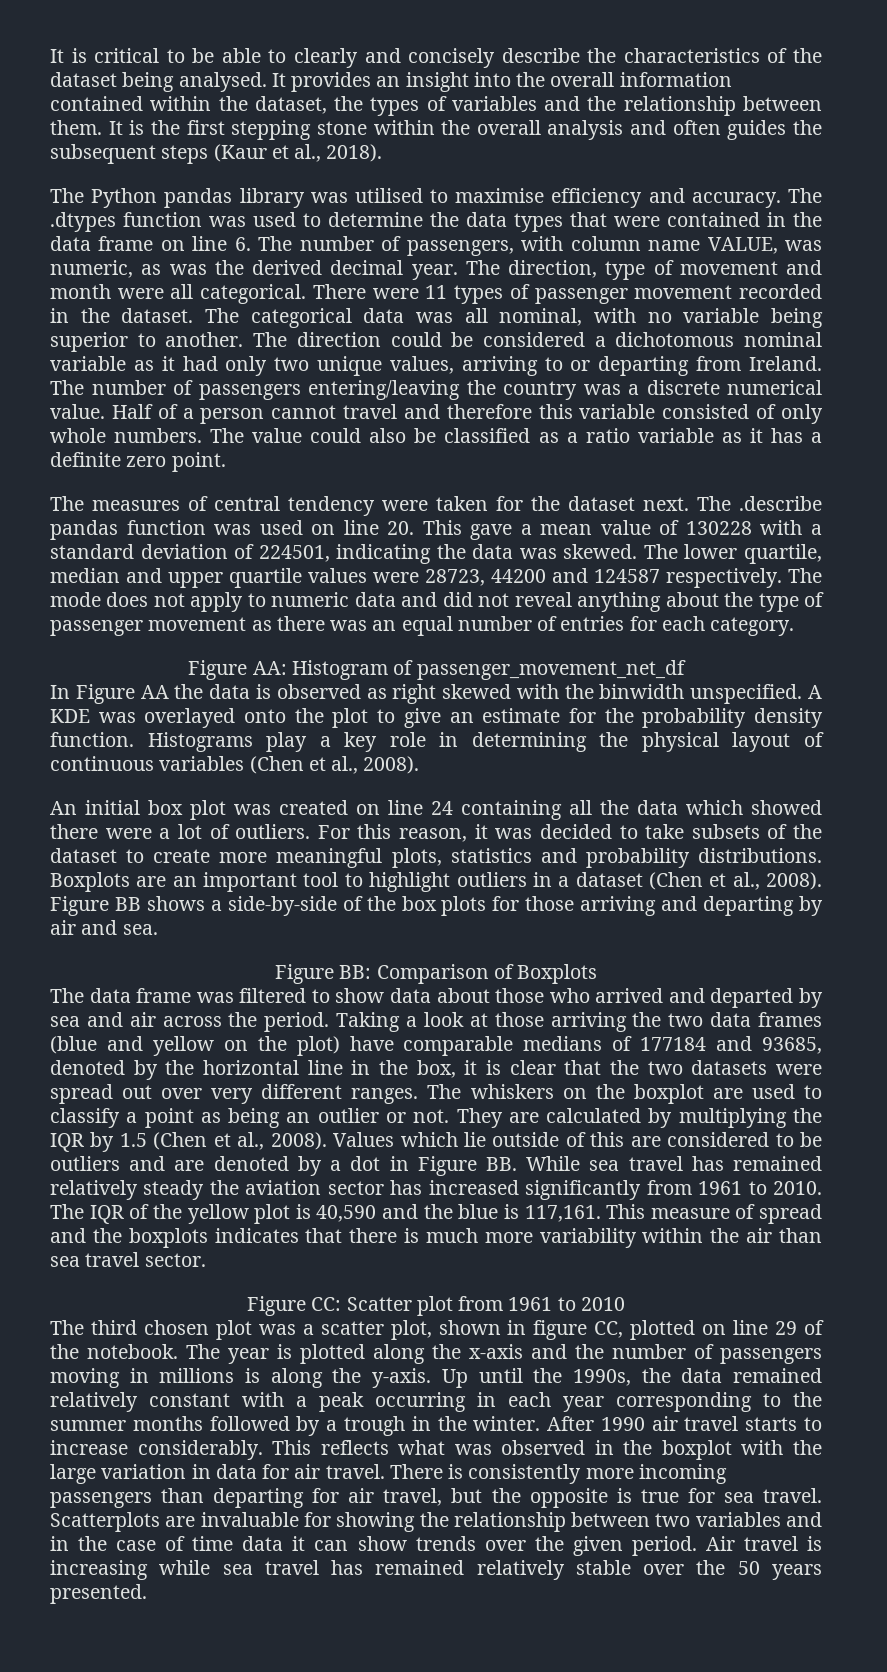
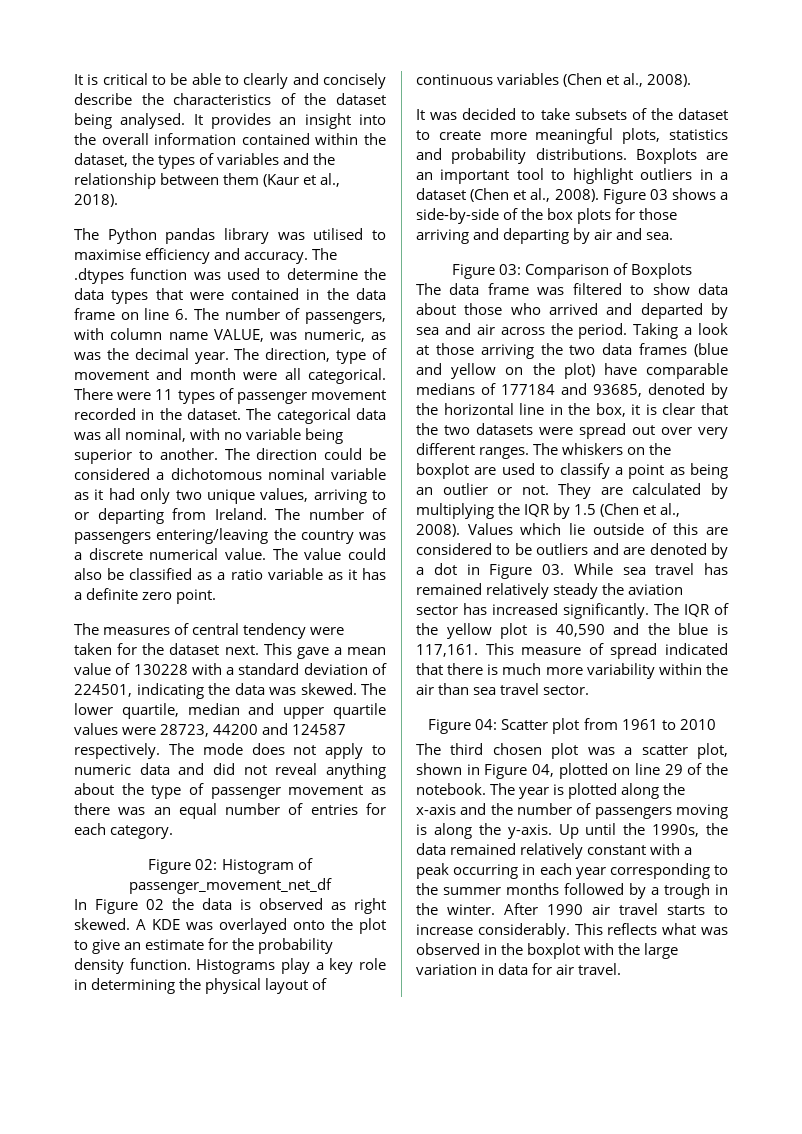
- It provides an insight into the overall information contained within the dataset, the types of variables and the relationship between them. It is the first stepping stone within the overall analysis and often guides the subsequent steps (Kaur et al., 2018).
+ It provides an insight into the overall information contained within the dataset, the types of variables and the relationship between them (Kaur et al., 2018).
- The .dtypes function was used to determine the data types that were contained in the data frame on line 6. The number of passengers, with column name VALUE, was numeric, as was the derived decimal year.
+ The .dtypes function was used to determine the data types that were contained in the data frame on line 6. The number of passengers, with column name VALUE, was numeric, as was the decimal year.
- Half of a person cannot travel and therefore this variable consisted of only whole numbers.
- The .describe pandas function was used on line 20. This gave a mean value of 130228 with a standard deviation of 224501, indicating the data was skewed.
+ This gave a mean value of 130228 with a standard deviation of 224501, indicating the data was skewed.
- Figure AA: Histogram of passenger_movement_net_df
+ Figure 02: Histogram of passenger_movement_net_df
- In Figure AA the data is observed as right skewed with the binwidth unspecified.
+ In Figure 02 the data is observed as right skewed.
- An initial box plot was created on line 24 containing all the data which showed there were a lot of outliers. For this reason, it was decided to take subsets of the dataset to create more meaningful plots, statistics and probability distributions.
+ It was decided to take subsets of the dataset to create more meaningful plots, statistics and probability distributions.
- Figure BB shows a side-by-side of the box plots for those arriving and departing by air and sea.
+ Figure 03 shows a side-by-side of the box plots for those arriving and departing by air and sea.
- Figure BB: Comparison of Boxplots
+ Figure 03: Comparison of Boxplots
- Values which lie outside of this are considered to be outliers and are denoted by a dot in Figure BB. While sea travel has remained relatively steady the aviation sector has increased significantly from 1961 to 2010.
+ Values which lie outside of this are considered to be outliers and are denoted by a dot in Figure 03. While sea travel has remained relatively steady the aviation sector has increased significantly.
- This measure of spread and the boxplots indicates that there is much more variability within the air than sea travel sector.
+ This measure of spread indicated that there is much more variability within the air than sea travel sector.
- Figure CC: Scatter plot from 1961 to 2010
+ Figure 04: Scatter plot from 1961 to 2010
- The third chosen plot was a scatter plot, shown in figure CC, plotted on line 29 of the notebook.
+ The third chosen plot was a scatter plot, shown in Figure 04, plotted on line 29 of the notebook.
- The year is plotted along the x-axis and the number of passengers moving in millions is along the y-axis.
+ The year is plotted along the x-axis and the number of passengers moving is along the y-axis.
- There is consistently more incoming passengers than departing for air travel, but the opposite is true for sea travel. Scatterplots are invaluable for showing the relationship between two variables and in the case of time data it can show trends over the given period. Air travel is increasing while sea travel has remained relatively stable over the 50 years presented.

